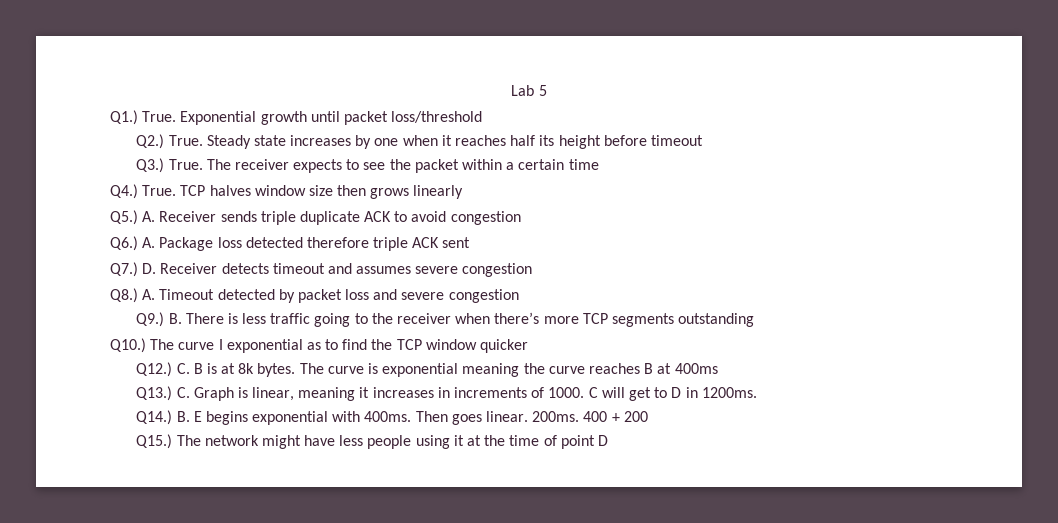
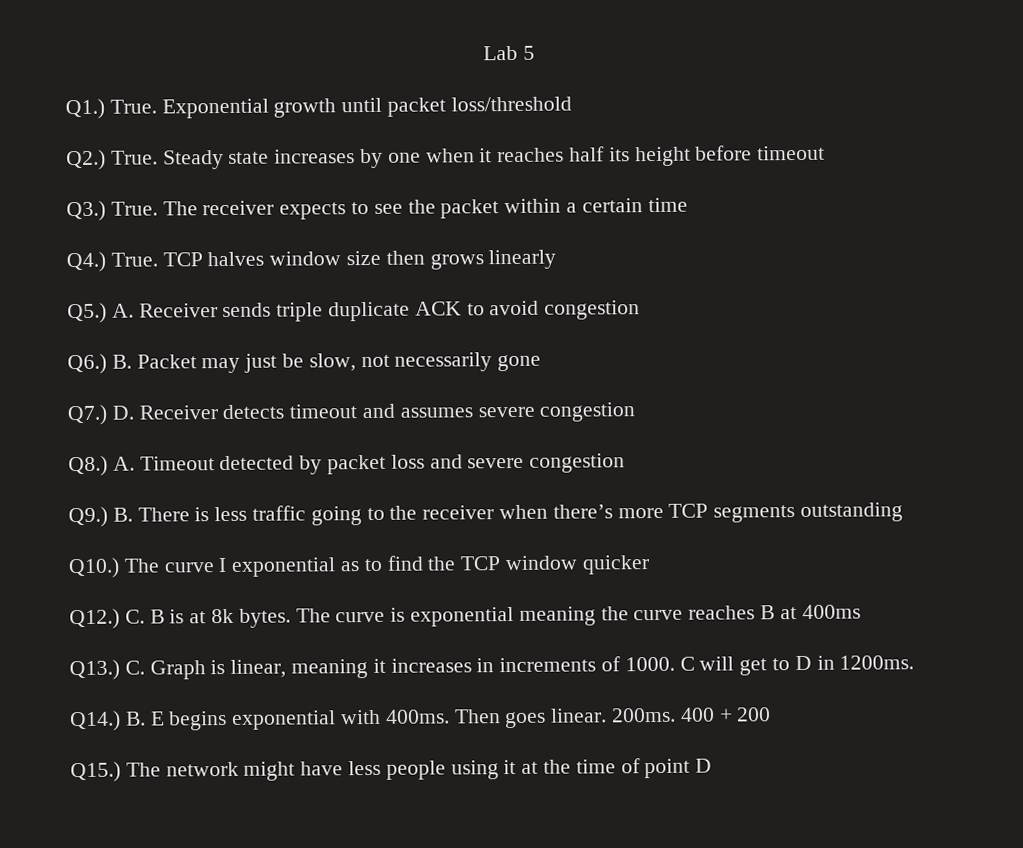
- Q6.) A. Package loss detected therefore triple ACK sent
+ Q6.) B. Packet may just be slow, not necessarily gone

